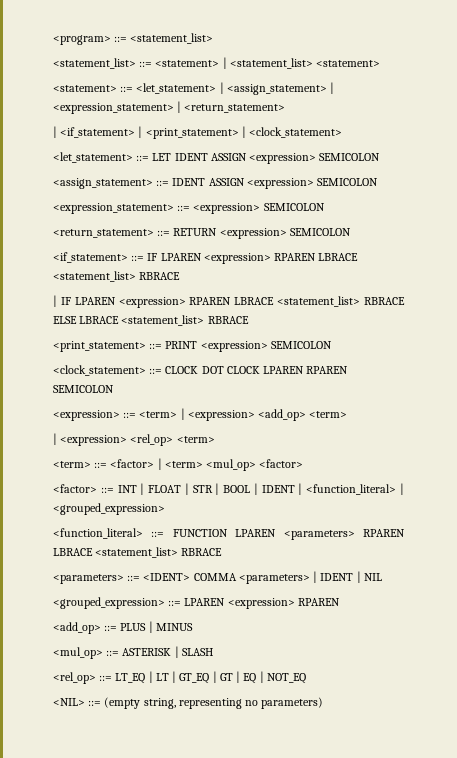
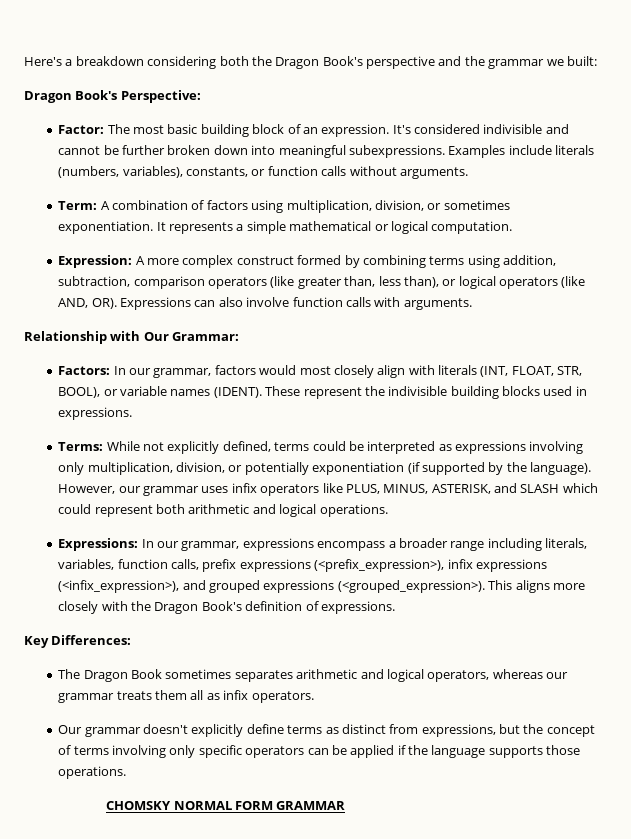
- <program> ::= <statement_list>
- <statement_list> ::= <statement> | <statement_list> <statement>
- <statement> ::= <let_statement> | <assign_statement> | <expression_statement> | <return_statement>
- | <if_statement> | <print_statement> | <clock_statement>
- <let_statement> ::= LET IDENT ASSIGN <expression> SEMICOLON
- <assign_statement> ::= IDENT ASSIGN <expression> SEMICOLON
- <expression_statement> ::= <expression> SEMICOLON
- <return_statement> ::= RETURN <expression> SEMICOLON
- <if_statement> ::= IF LPAREN <expression> RPAREN LBRACE <statement_list> RBRACE
- | IF LPAREN <expression> RPAREN LBRACE <statement_list> RBRACE ELSE LBRACE <statement_list> RBRACE
- <print_statement> ::= PRINT <expression> SEMICOLON
- <clock_statement> ::= CLOCK DOT CLOCK LPAREN RPAREN SEMICOLON
- <expression> ::= <term> | <expression> <add_op> <term>
- | <expression> <rel_op> <term>
- <term> ::= <factor> | <term> <mul_op> <factor>
- <factor> ::= INT | FLOAT | STR | BOOL | IDENT | <function_literal> | <grouped_expression>
- <function_literal> ::= FUNCTION LPAREN <parameters> RPAREN LBRACE <statement_list> RBRACE
- <parameters> ::= <IDENT> COMMA <parameters> | IDENT | NIL
- <grouped_expression> ::= LPAREN <expression> RPAREN
- <add_op> ::= PLUS | MINUS
- <mul_op> ::= ASTERISK | SLASH
- <rel_op> ::= LT_EQ | LT | GT_EQ | GT | EQ | NOT_EQ
- <NIL> ::= (empty string, representing no parameters)
+ Here's a breakdown considering both the Dragon Book's perspective and the grammar we built:
+ Dragon Book's Perspective:
+ Factor: The most basic building block of an expression. It's considered indivisible and cannot be further broken down into meaningful subexpressions. Examples include literals (numbers, variables), constants, or function calls without arguments.
+ Term: A combination of factors using multiplication, division, or sometimes exponentiation. It represents a simple mathematical or logical computation.
+ Expression: A more complex construct formed by combining terms using addition, subtraction, comparison operators (like greater than, less than), or logical operators (like AND, OR). Expressions can also involve function calls with arguments.
+ Relationship with Our Grammar:
+ Factors: In our grammar, factors would most closely align with literals (INT, FLOAT, STR, BOOL), or variable names (IDENT). These represent the indivisible building blocks used in expressions.
+ Terms: While not explicitly defined, terms could be interpreted as expressions involving only multiplication, division, or potentially exponentiation (if supported by the language). However, our grammar uses infix operators like PLUS, MINUS, ASTERISK, and SLASH which could represent both arithmetic and logical operations.
+ Expressions: In our grammar, expressions encompass a broader range including literals, variables, function calls, prefix expressions (<prefix_expression>), infix expressions (<infix_expression>), and grouped expressions (<grouped_expression>). This aligns more closely with the Dragon Book's definition of expressions.
+ Key Differences:
+ The Dragon Book sometimes separates arithmetic and logical operators, whereas our grammar treats them all as infix operators.
+ Our grammar doesn't explicitly define terms as distinct from expressions, but the concept of terms involving only specific operators can be applied if the language supports those operations.
+ CHOMSKY NORMAL FORM GRAMMAR

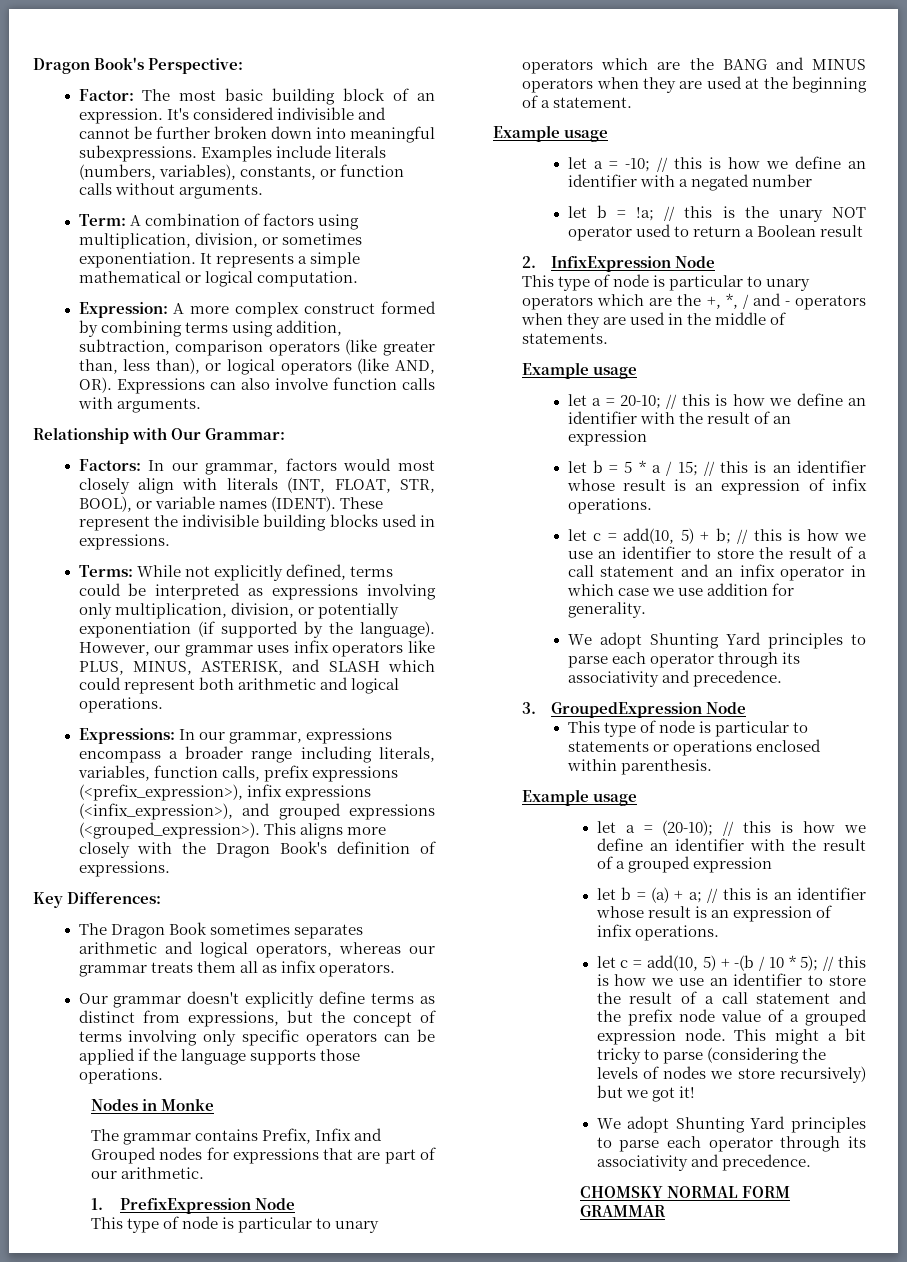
- Here's a breakdown considering both the Dragon Book's perspective and the grammar we built:
+ Nodes in Monke
+ The grammar contains Prefix, Infix and Grouped nodes for expressions that are part of our arithmetic.
+ 1. PrefixExpression Node
+ This type of node is particular to unary operators which are the BANG and MINUS operators when they are used at the beginning of a statement.
+ Example usage
+ let a = -10; // this is how we define an identifier with a negated number
+ let b = !a; // this is the unary NOT operator used to return a Boolean result
+ 2. InfixExpression Node
+ This type of node is particular to unary operators which are the +, *, / and - operators when they are used in the middle of statements.
+ Example usage
+ let a = 20-10; // this is how we define an identifier with the result of an expression
+ let b = 5 * a / 15; // this is an identifier whose result is an expression of infix operations.
+ let c = add(10, 5) + b; // this is how we use an identifier to store the result of a call statement and an infix operator in which case we use addition for generality.
+ We adopt Shunting Yard principles to parse each operator through its associativity and precedence.
+ 3. GroupedExpression Node
+ This type of node is particular to statements or operations enclosed within parenthesis.
+ Example usage
+ let a = (20-10); // this is how we define an identifier with the result of a grouped expression
+ let b = (a) + a; // this is an identifier whose result is an expression of infix operations.
+ let c = add(10, 5) + -(b / 10 * 5); // this is how we use an identifier to store the result of a call statement and the prefix node value of a grouped expression node. This might a bit tricky to parse (considering the levels of nodes we store recursively) but we got it!
+ We adopt Shunting Yard principles to parse each operator through its associativity and precedence.

